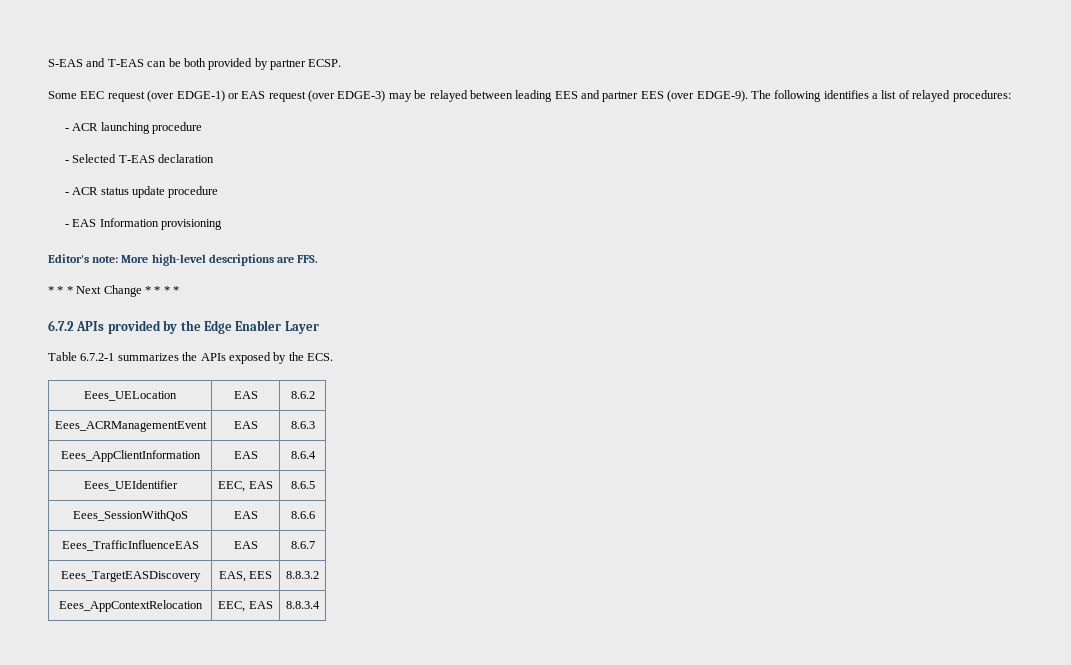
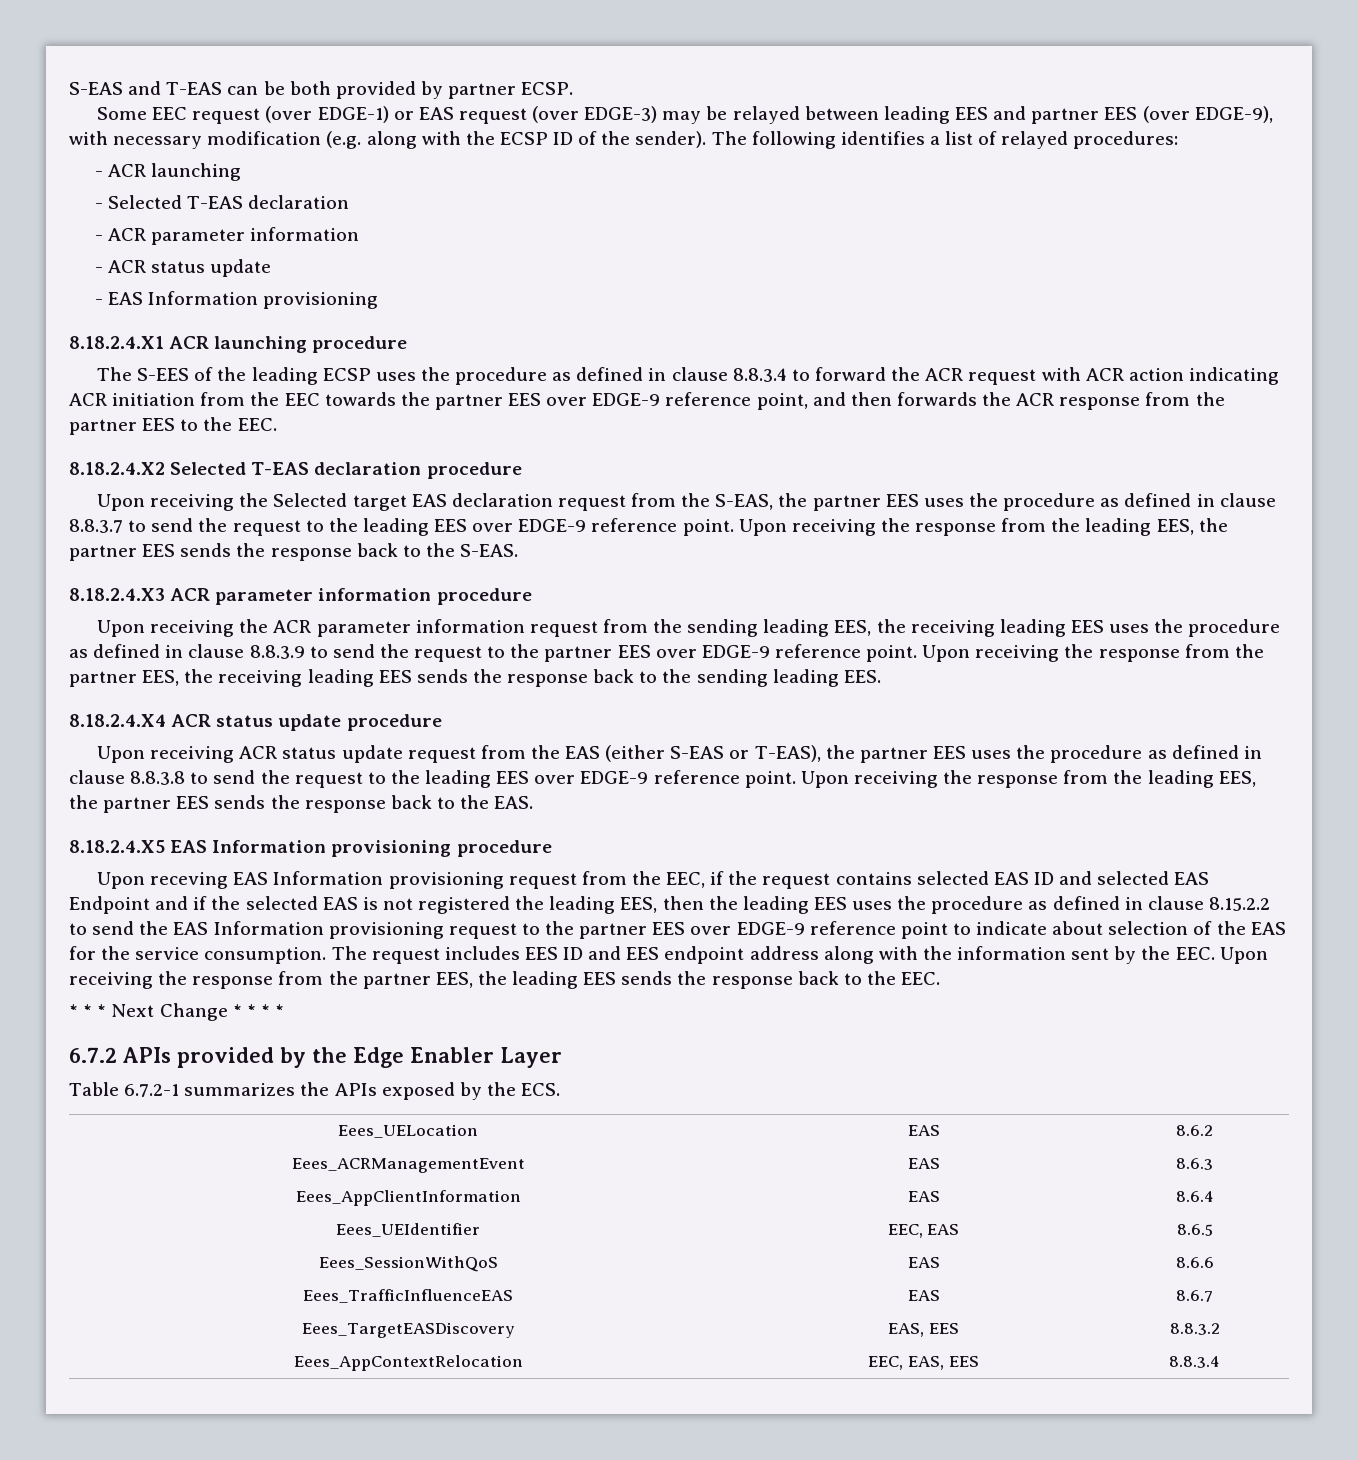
- Some EEC request (over EDGE-1) or EAS request (over EDGE-3) may be relayed between leading EES and partner EES (over EDGE-9).
+ Some EEC request (over EDGE-1) or EAS request (over EDGE-3) may be relayed between leading EES and partner EES (over EDGE-9), with necessary modification (e.g. along with the ECSP ID of the sender).
- - ACR launching procedure
+ - ACR launching
+ - ACR parameter information
- - ACR status update procedure
+ - ACR status update
- Editor's note: More high-level descriptions are FFS.
+ 8.18.2.4.X1 ACR launching procedure
+ The S-EES of the leading ECSP uses the procedure as defined in clause 8.8.3.4 to forward the ACR request with ACR action indicating ACR initiation from the EEC towards the partner EES over EDGE-9 reference point, and then forwards the ACR response from the partner EES to the EEC.
+ 8.18.2.4.X2 Selected T-EAS declaration procedure
+ Upon receiving the Selected target EAS declaration request from the S-EAS, the partner EES uses the procedure as defined in clause 8.8.3.7 to send the request to the leading EES over EDGE-9 reference point. Upon receiving the response from the leading EES, the partner EES sends the response back to the S-EAS.
+ 8.18.2.4.X3 ACR parameter information procedure
+ Upon receiving the ACR parameter information request from the sending leading EES, the receiving leading EES uses the procedure as defined in clause 8.8.3.9 to send the request to the partner EES over EDGE-9 reference point. Upon receiving the response from the partner EES, the receiving leading EES sends the response back to the sending leading EES.
+ 8.18.2.4.X4 ACR status update procedure
+ Upon receiving ACR status update request from the EAS (either S-EAS or T-EAS), the partner EES uses the procedure as defined in clause 8.8.3.8 to send the request to the leading EES over EDGE-9 reference point. Upon receiving the response from the leading EES, the partner EES sends the response back to the EAS.
+ 8.18.2.4.X5 EAS Information provisioning procedure
+ Upon receving EAS Information provisioning request from the EEC, if the request contains selected EAS ID and selected EAS Endpoint and if the selected EAS is not registered the leading EES, then the leading EES uses the procedure as defined in clause 8.15.2.2 to send the EAS Information provisioning request to the partner EES over EDGE-9 reference point to indicate about selection of the EAS for the service consumption. The request includes EES ID and EES endpoint address along with the information sent by the EEC. Upon receiving the response from the partner EES, the leading EES sends the response back to the EEC.
- Eees_AppContextRelocation | EEC, EAS | 8.8.3.4
+ Eees_AppContextRelocation | EEC, EAS, EES | 8.8.3.4

